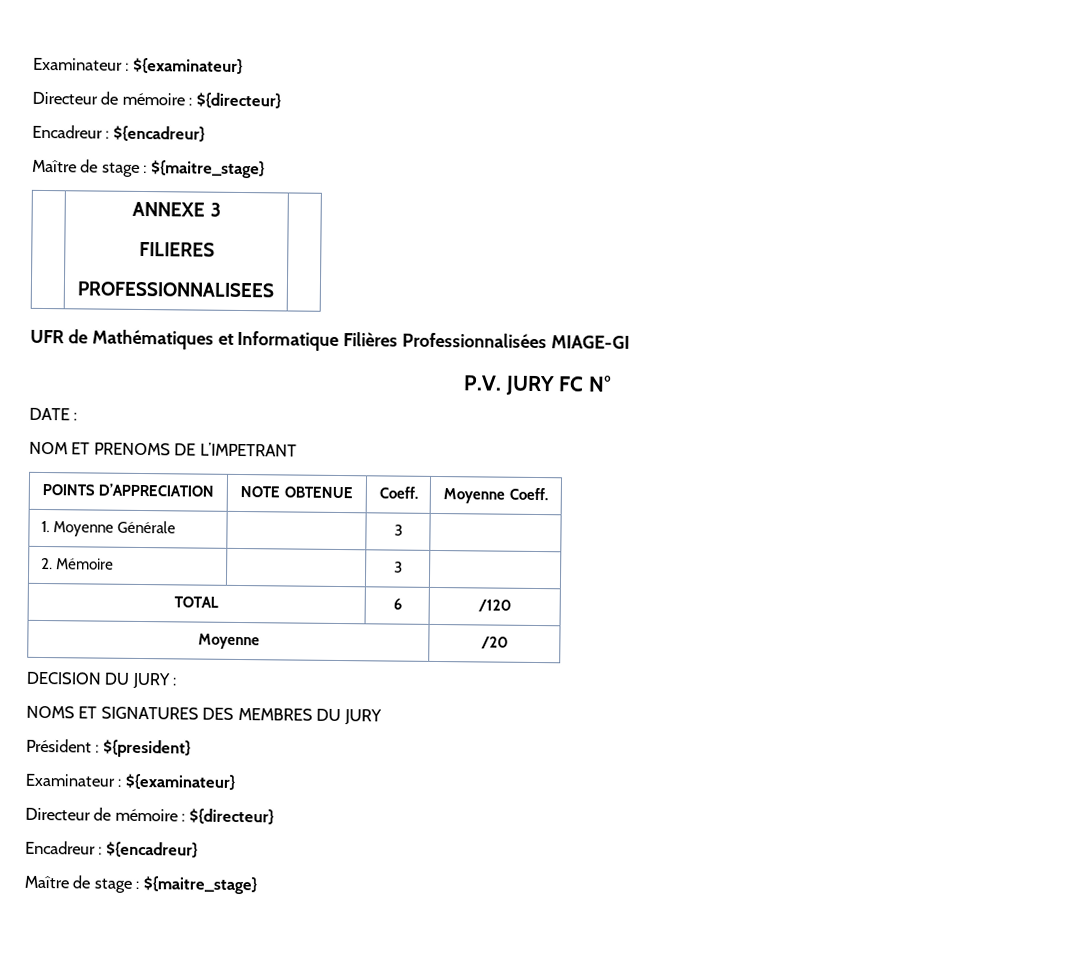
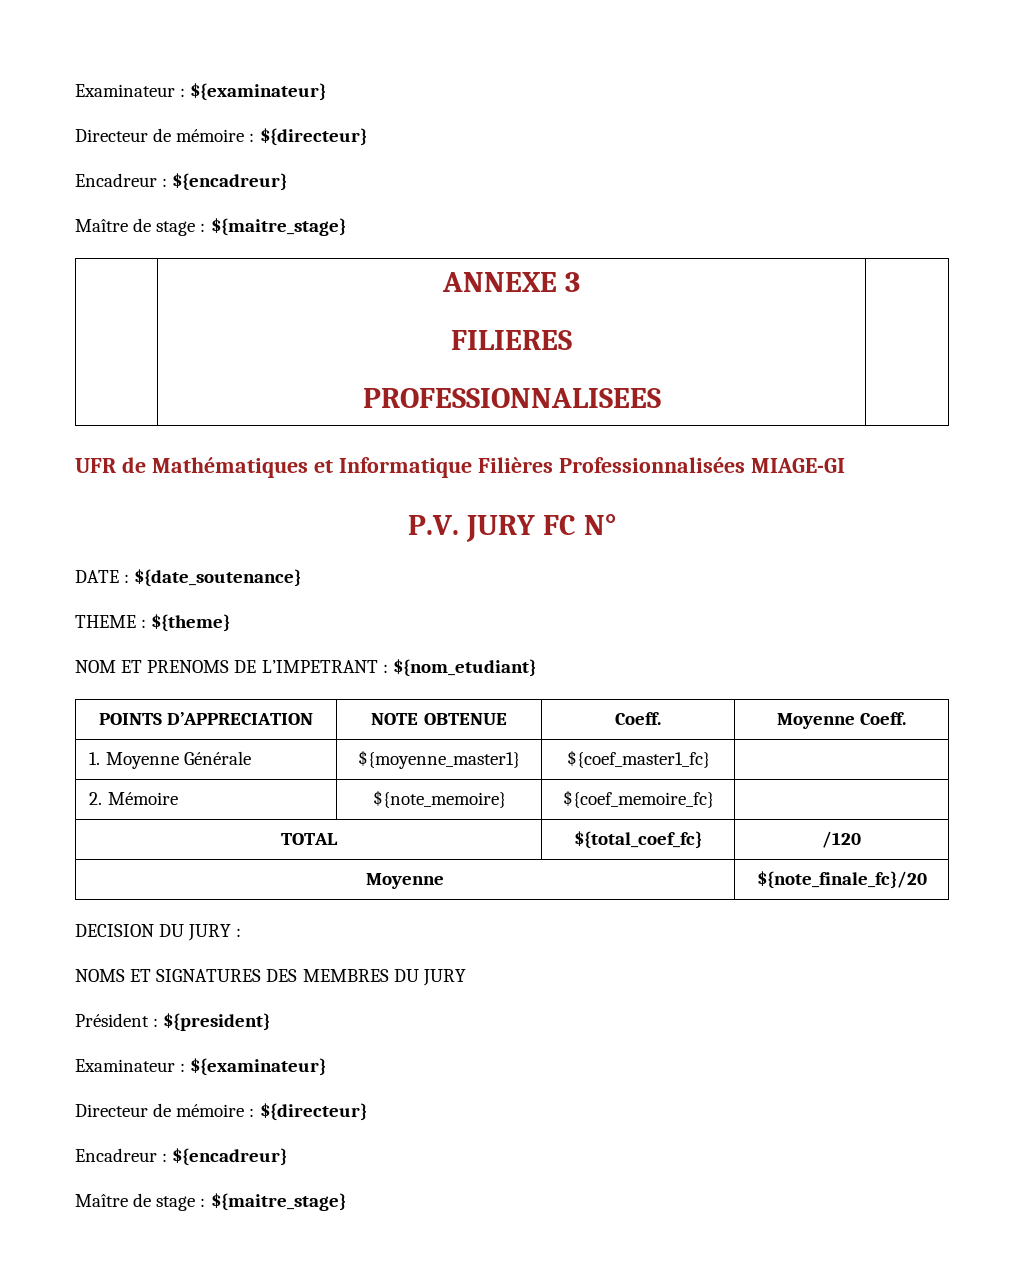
- DATE :
+ DATE : ${date_soutenance}
+ THEME : ${theme}
- NOM ET PRENOMS DE L’IMPETRANT
+ NOM ET PRENOMS DE L’IMPETRANT : ${nom_etudiant}
- 1. Moyenne Générale | | 3 |
+ 1. Moyenne Générale | ${moyenne_master1} | ${coef_master1_fc} |
- 2. Mémoire | | 3 |
+ 2. Mémoire | ${note_memoire} | ${coef_memoire_fc} |
- TOTAL | 6 | /120
+ TOTAL | ${total_coef_fc} | /120
- Moyenne | /20
+ Moyenne | ${note_finale_fc}/20

